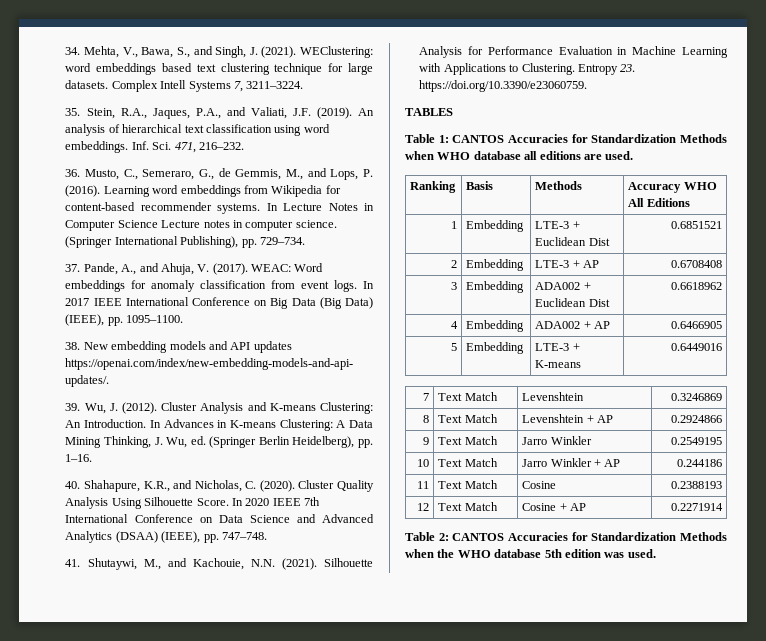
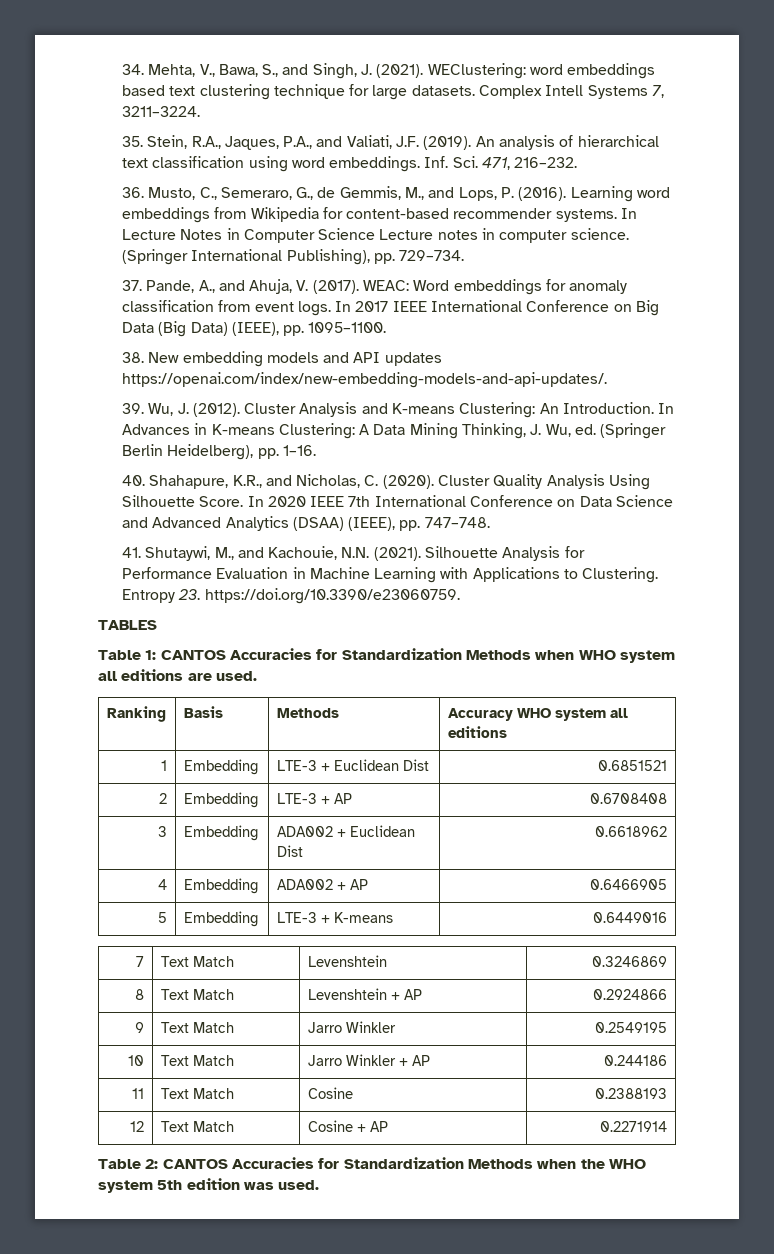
- Table 1: CANTOS Accuracies for Standardization Methods when WHO database all editions are used.
+ Table 1: CANTOS Accuracies for Standardization Methods when WHO system all editions are used.
- Ranking | Basis | Methods | Accuracy WHO All Editions
+ Ranking | Basis | Methods | Accuracy WHO system all editions
- Table 2: CANTOS Accuracies for Standardization Methods when the WHO database 5th edition was used.
+ Table 2: CANTOS Accuracies for Standardization Methods when the WHO system 5th edition was used.

